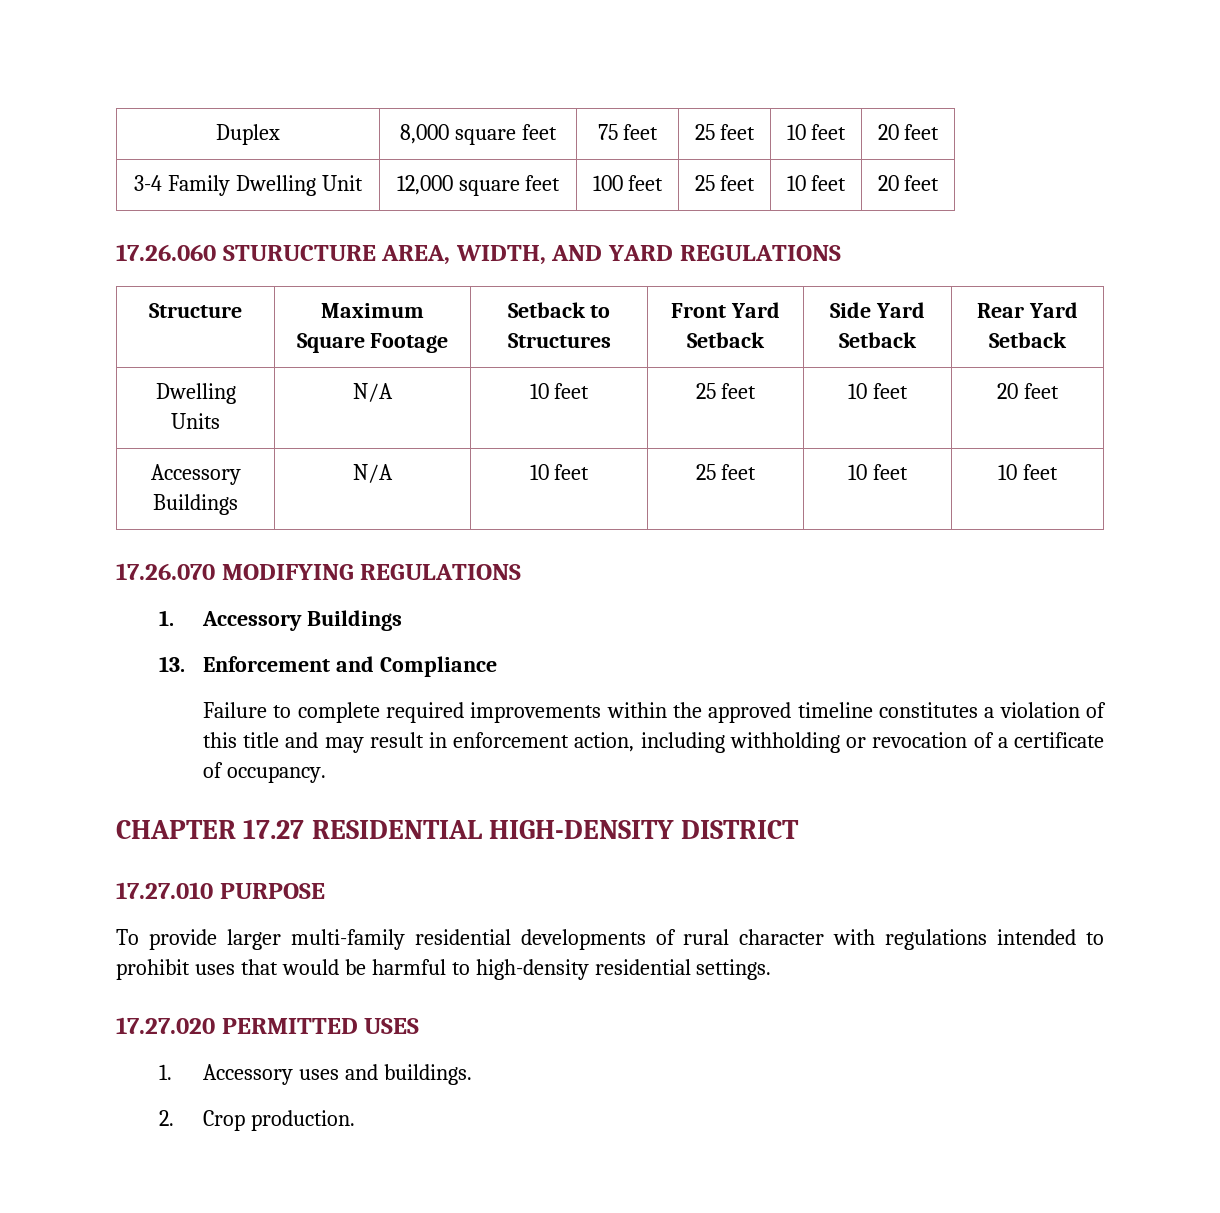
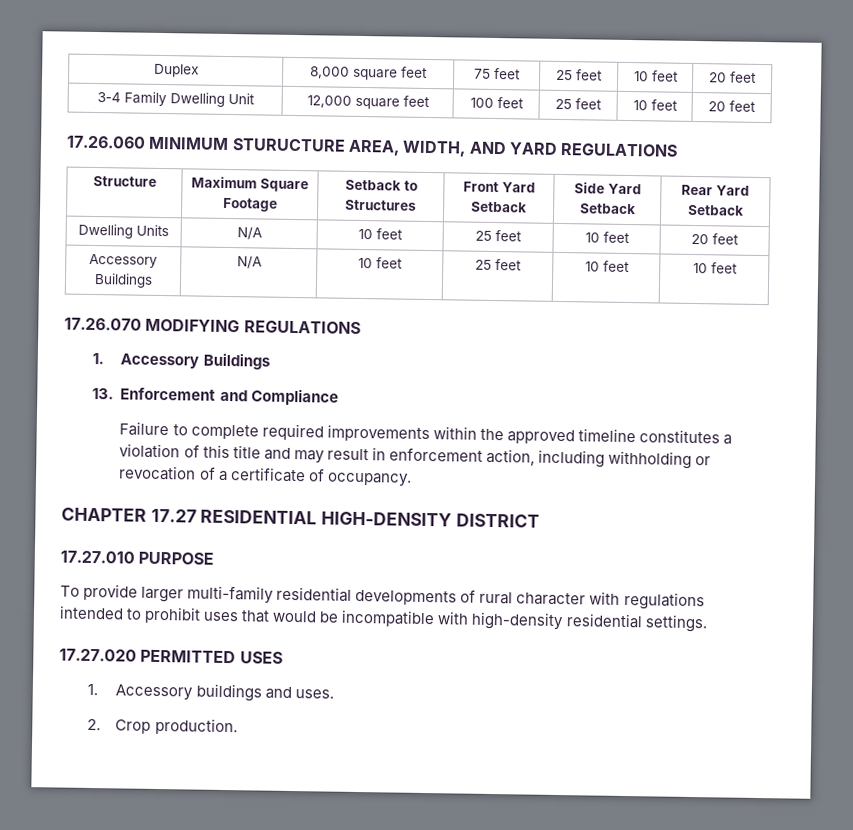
- 17.26.060 STURUCTURE AREA, WIDTH, AND YARD REGULATIONS
+ 17.26.060 MINIMUM STURUCTURE AREA, WIDTH, AND YARD REGULATIONS
- To provide larger multi-family residential developments of rural character with regulations intended to prohibit uses that would be harmful to high-density residential settings.
+ To provide larger multi-family residential developments of rural character with regulations intended to prohibit uses that would be incompatible with high-density residential settings.
- 1. Accessory uses and buildings.
+ 1. Accessory buildings and uses.

